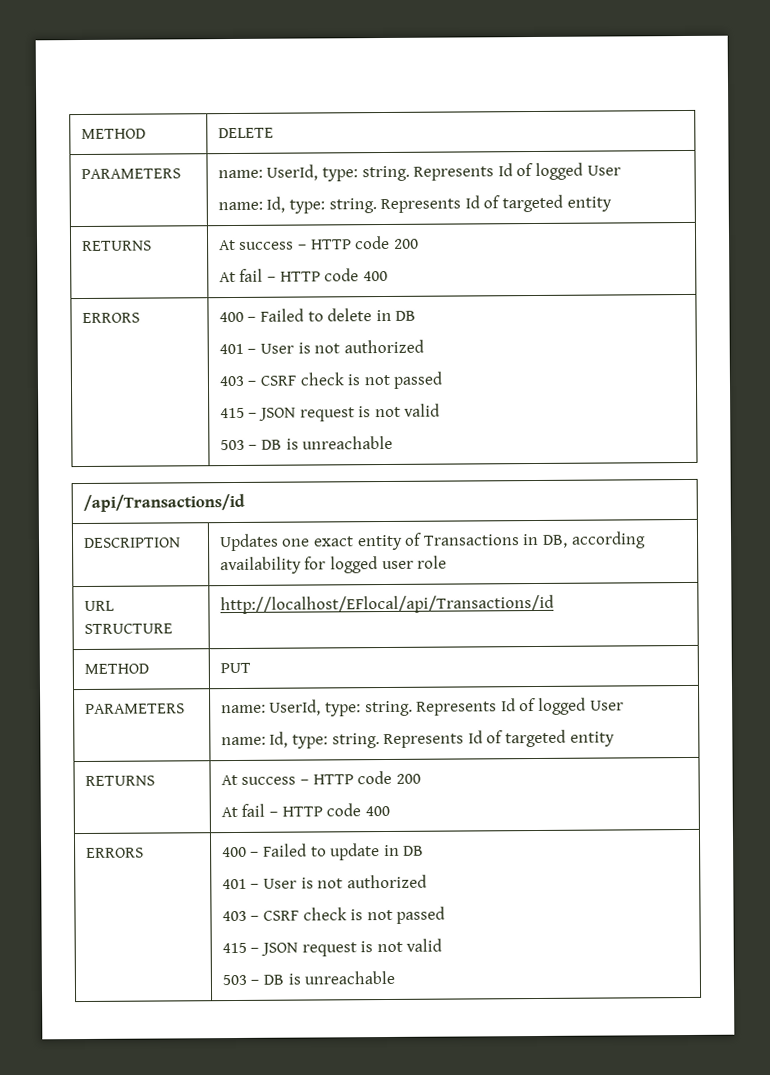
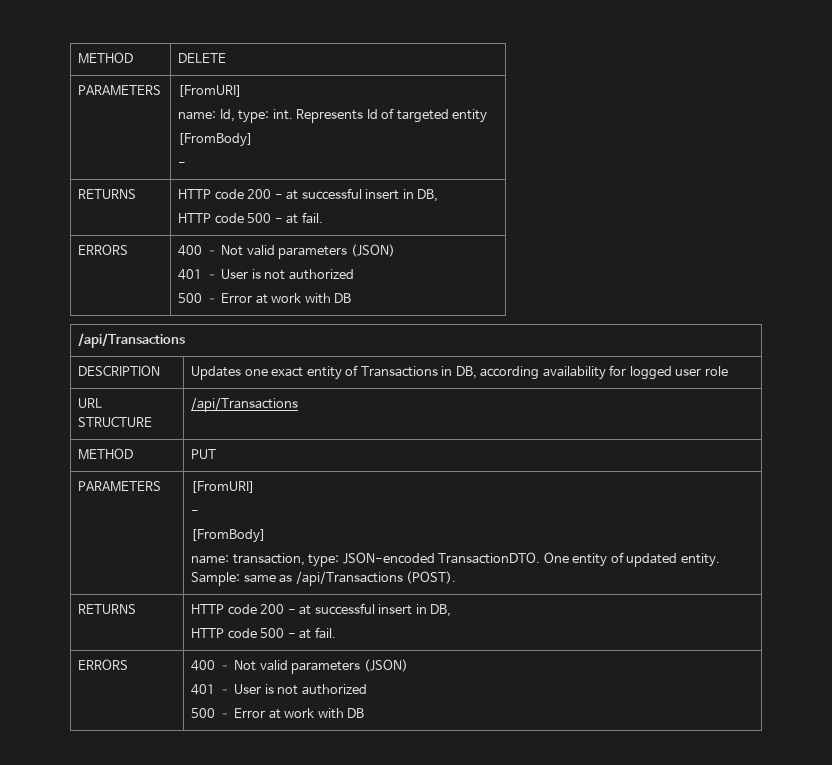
  METHOD | DELETE
- PARAMETERS | name: UserId, type: string. Represents Id of logged User
- name: Id, type: string. Represents Id of targeted entity
- RETURNS | At success – HTTP code 200
- At fail – HTTP code 400
- ERRORS | 400 – Failed to delete in DB
+ PARAMETERS | [FromURI]
+ name: Id, type: int. Represents Id of targeted entity
+ [FromBody]
+ -
+ RETURNS | HTTP code 200 - at successful insert in DB,
+ HTTP code 500 - at fail.
+ ERRORS | 400 – Not valid parameters (JSON)
  401 – User is not authorized
- 403 – CSRF check is not passed
- 415 – JSON request is not valid
- 503 – DB is unreachable
- /api/Transactions/id
+ 500 – Error at work with DB
+ /api/Transactions
- URL STRUCTURE | http://localhost/EFlocal/api/Transactions/id
+ URL STRUCTURE | /api/Transactions
  METHOD | PUT
- PARAMETERS | name: UserId, type: string. Represents Id of logged User
- name: Id, type: string. Represents Id of targeted entity
- RETURNS | At success – HTTP code 200
- At fail – HTTP code 400
- ERRORS | 400 – Failed to update in DB
+ PARAMETERS | [FromURI]
+ -
+ [FromBody]
+ name: transaction, type: JSON-encoded TransactionDTO. One entity of updated entity. Sample: same as /api/Transactions (POST).
+ RETURNS | HTTP code 200 - at successful insert in DB,
+ HTTP code 500 - at fail.
+ ERRORS | 400 – Not valid parameters (JSON)
  401 – User is not authorized
- 403 – CSRF check is not passed
- 415 – JSON request is not valid
- 503 – DB is unreachable
+ 500 – Error at work with DB

